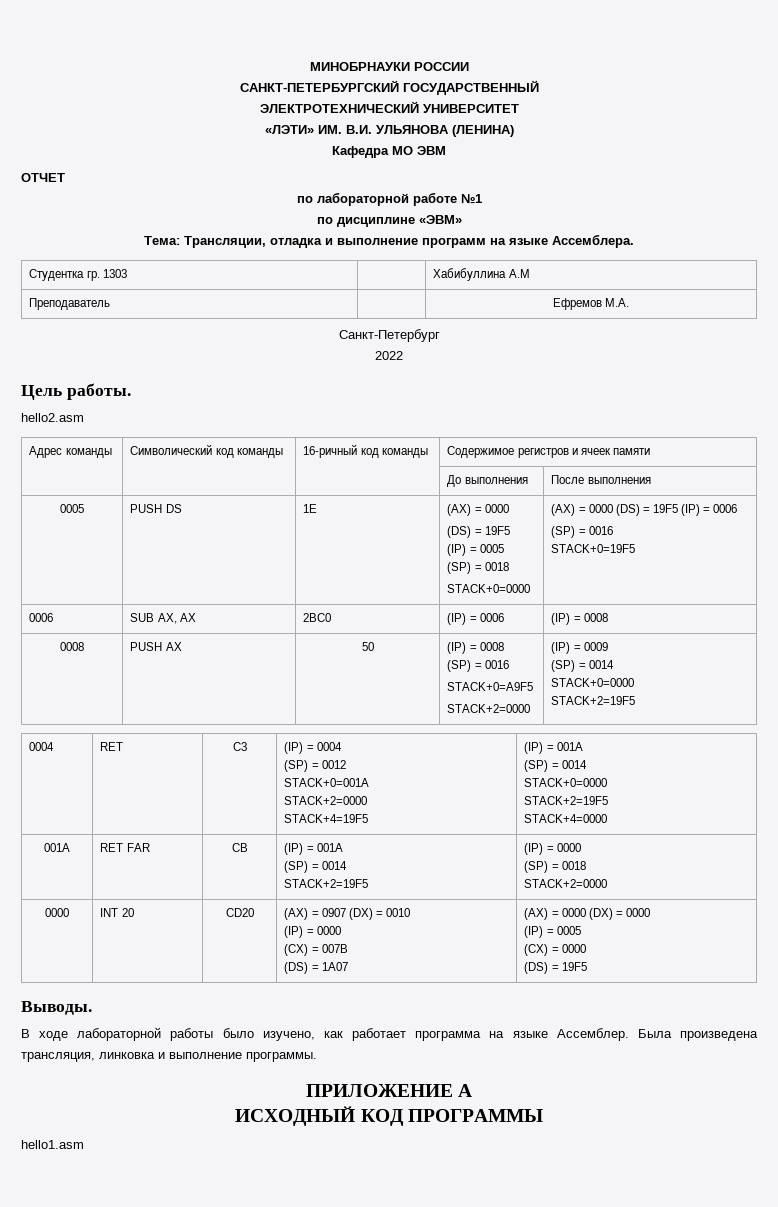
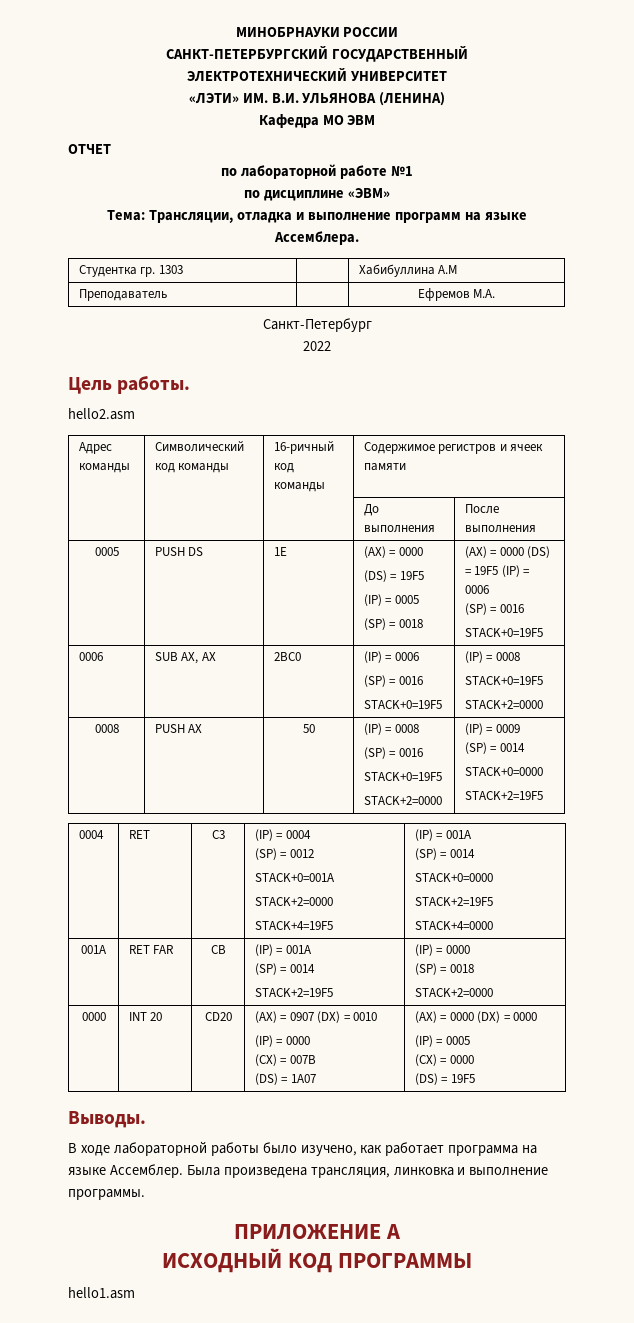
  0005 | PUSH DS | 1E | (AX) = 0000
  (DS) = 19F5
  (IP) = 0005
- (SP) = 0018
- STACK+0=0000 | (AX) = 0000 (DS) = 19F5 (IP) = 0006
+ (SP) = 0018 | (AX) = 0000 (DS) = 19F5 (IP) = 0006
- 0006 | SUB AX, AX | 2BC0 | (IP) = 0006 | (IP) = 0008
+ 0006 | SUB AX, AX | 2BC0 | (IP) = 0006
+ (SP) = 0016
+ STACK+0=19F5 | (IP) = 0008
+ STACK+0=19F5
+ STACK+2=0000
  0008 | PUSH AX | 50 | (IP) = 0008
  (SP) = 0016
- STACK+0=A9F5
+ STACK+0=19F5

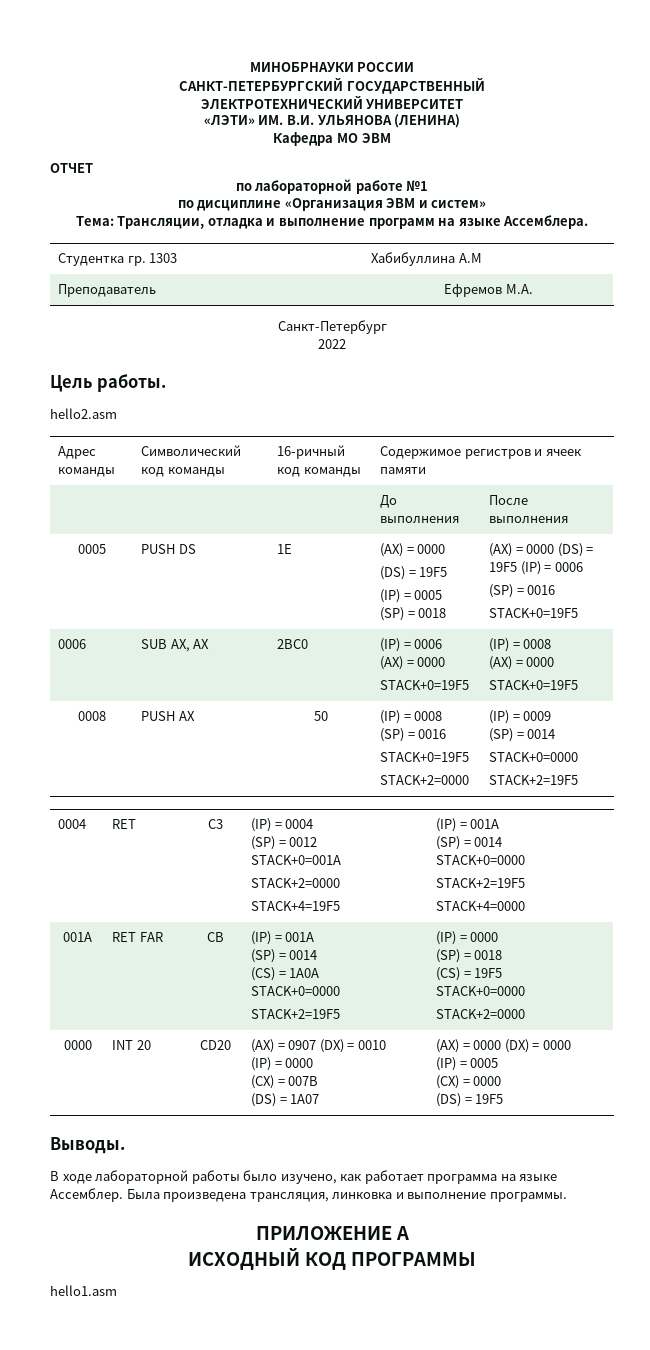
- по дисциплине «ЭВМ»
+ по дисциплине «Организация ЭВМ и систем»
  0006 | SUB AX, AX | 2BC0 | (IP) = 0006
- (SP) = 0016
+ (AX) = 0000
  STACK+0=19F5 | (IP) = 0008
+ (AX) = 0000
  STACK+0=19F5
- STACK+2=0000
  001A | RET FAR | CB | (IP) = 001A
  (SP) = 0014
+ (CS) = 1A0A
+ STACK+0=0000
  STACK+2=19F5 | (IP) = 0000
  (SP) = 0018
+ (CS) = 19F5
+ STACK+0=0000

